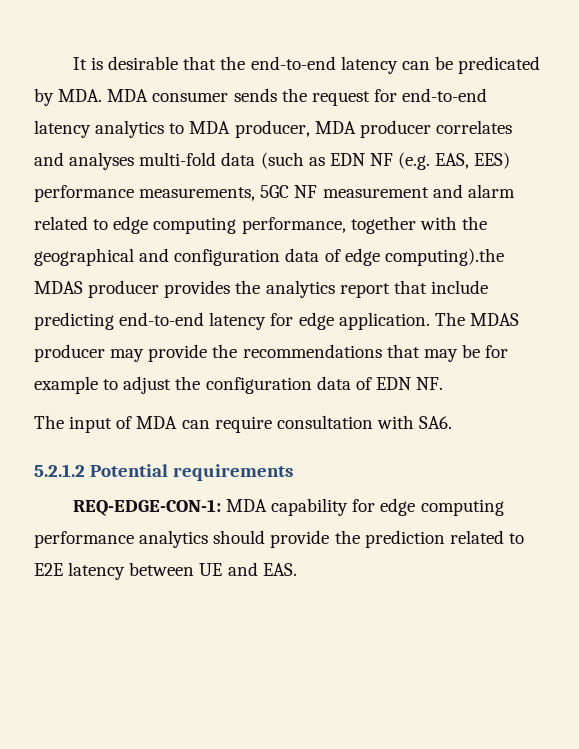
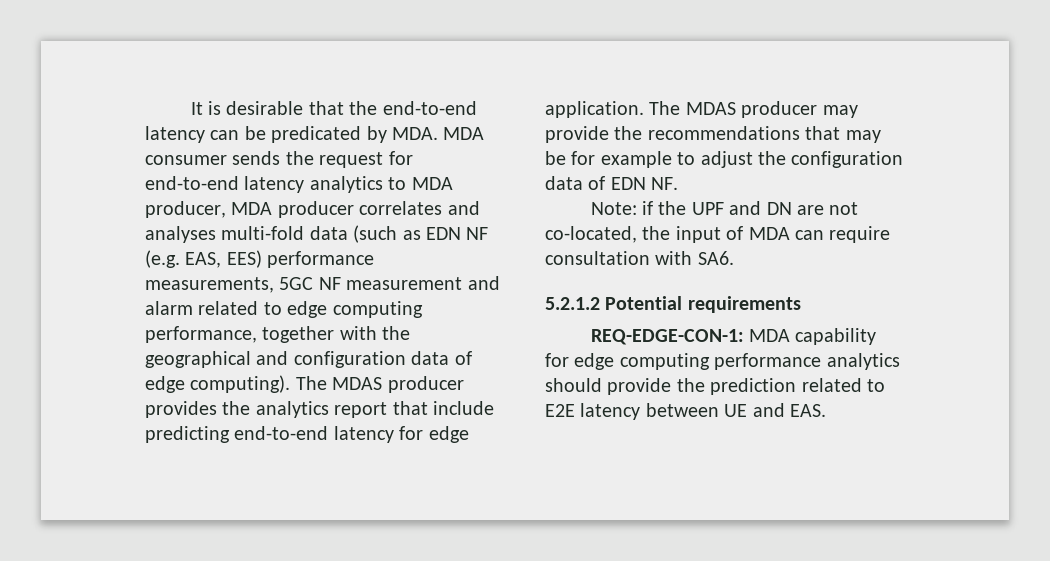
- It is desirable that the end-to-end latency can be predicated by MDA. MDA consumer sends the request for end-to-end latency analytics to MDA producer, MDA producer correlates and analyses multi-fold data (such as EDN NF (e.g. EAS, EES) performance measurements, 5GC NF measurement and alarm related to edge computing performance, together with the geographical and configuration data of edge computing).the MDAS producer provides the analytics report that include predicting end-to-end latency for edge application.
+ It is desirable that the end-to-end latency can be predicated by MDA. MDA consumer sends the request for end-to-end latency analytics to MDA producer, MDA producer correlates and analyses multi-fold data (such as EDN NF (e.g. EAS, EES) performance measurements, 5GC NF measurement and alarm related to edge computing performance, together with the geographical and configuration data of edge computing). The MDAS producer provides the analytics report that include predicting end-to-end latency for edge application.
- The input of MDA can require consultation with SA6.
+ Note: if the UPF and DN are not co-located, the input of MDA can require consultation with SA6.

